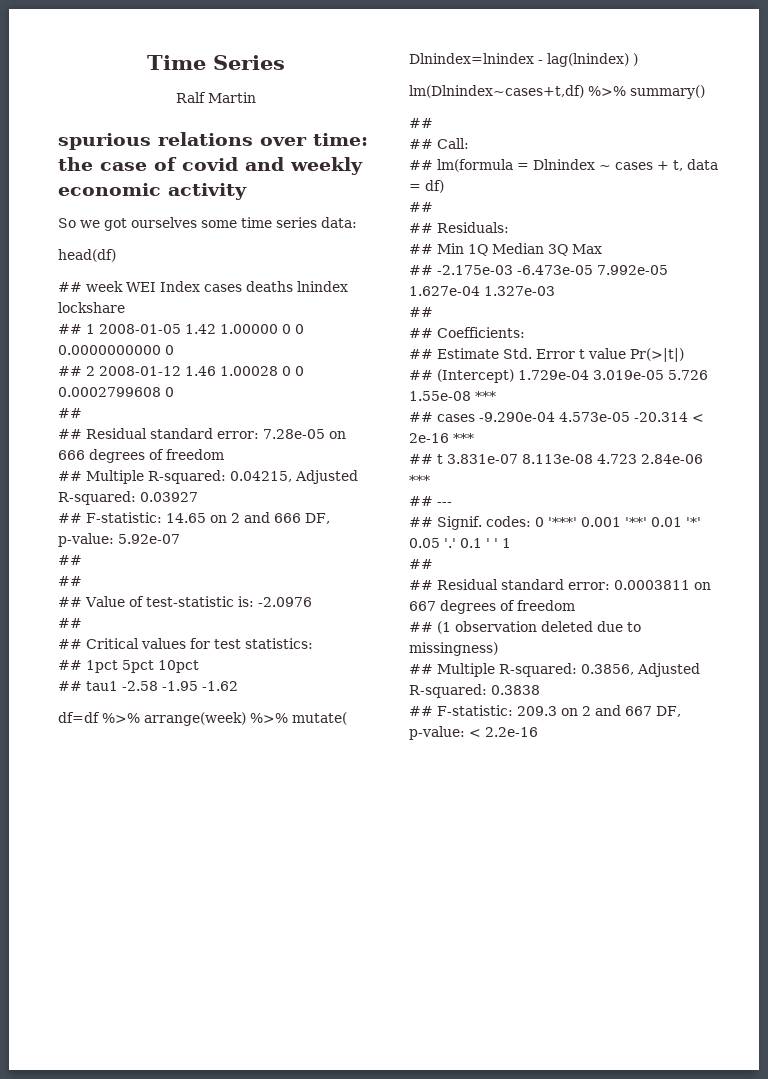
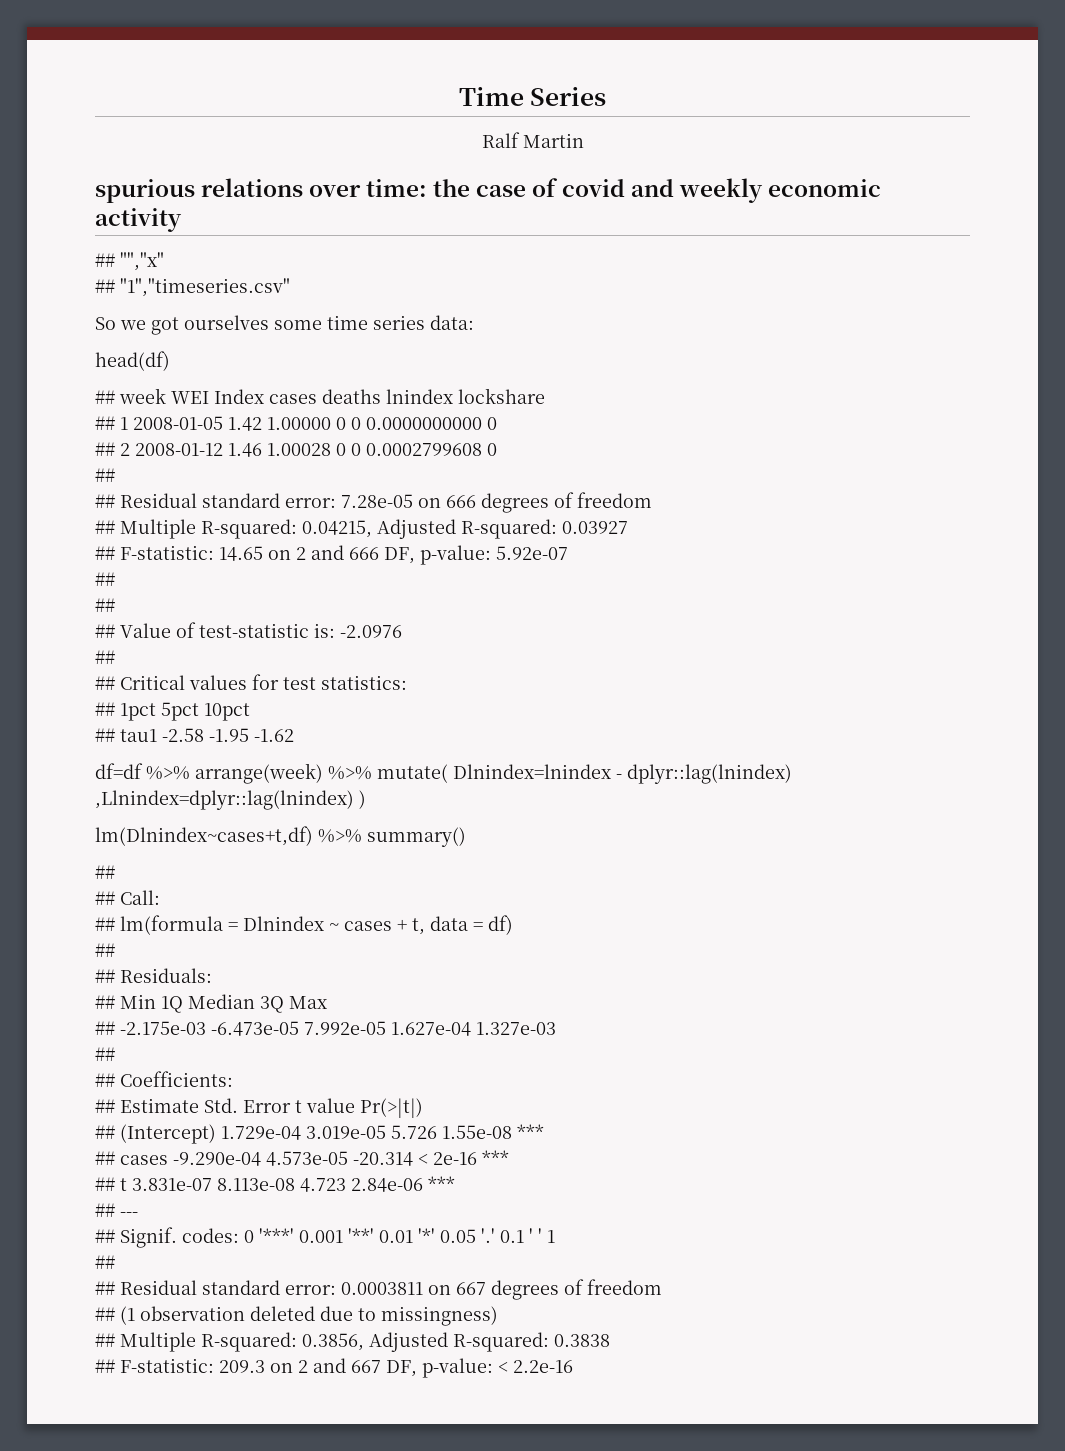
+ ## "","x"
+ ## "1","timeseries.csv"
- df=df %>% arrange(week) %>% mutate( Dlnindex=lnindex - lag(lnindex) )
+ df=df %>% arrange(week) %>% mutate( Dlnindex=lnindex - dplyr::lag(lnindex) ,Llnindex=dplyr::lag(lnindex) )

